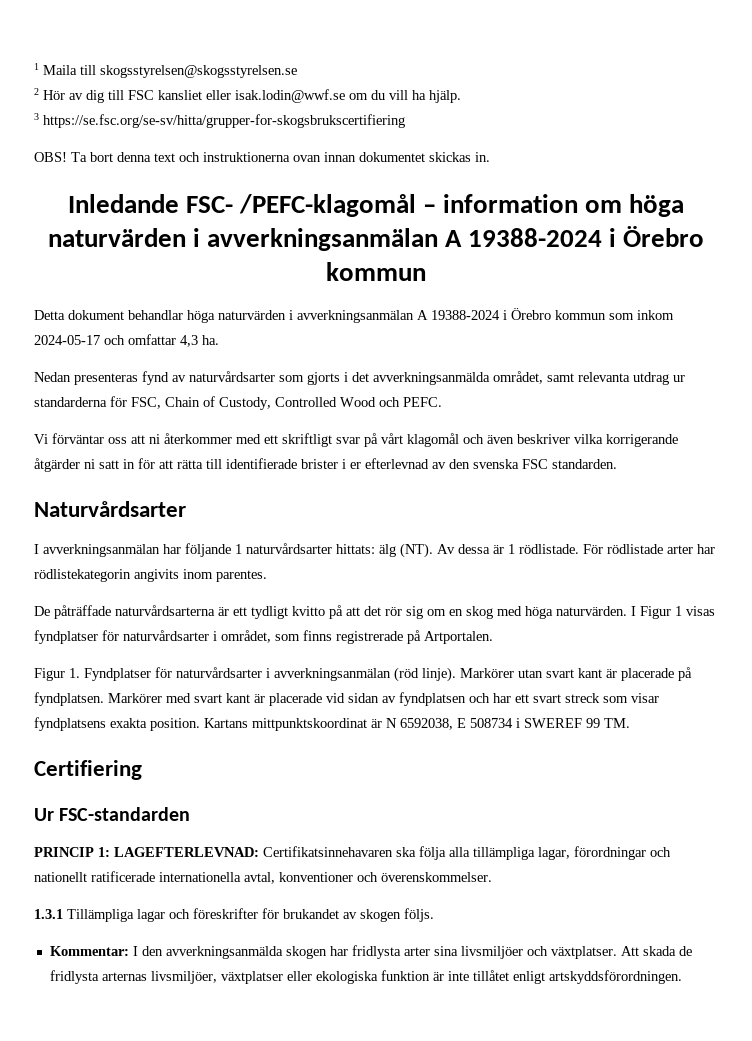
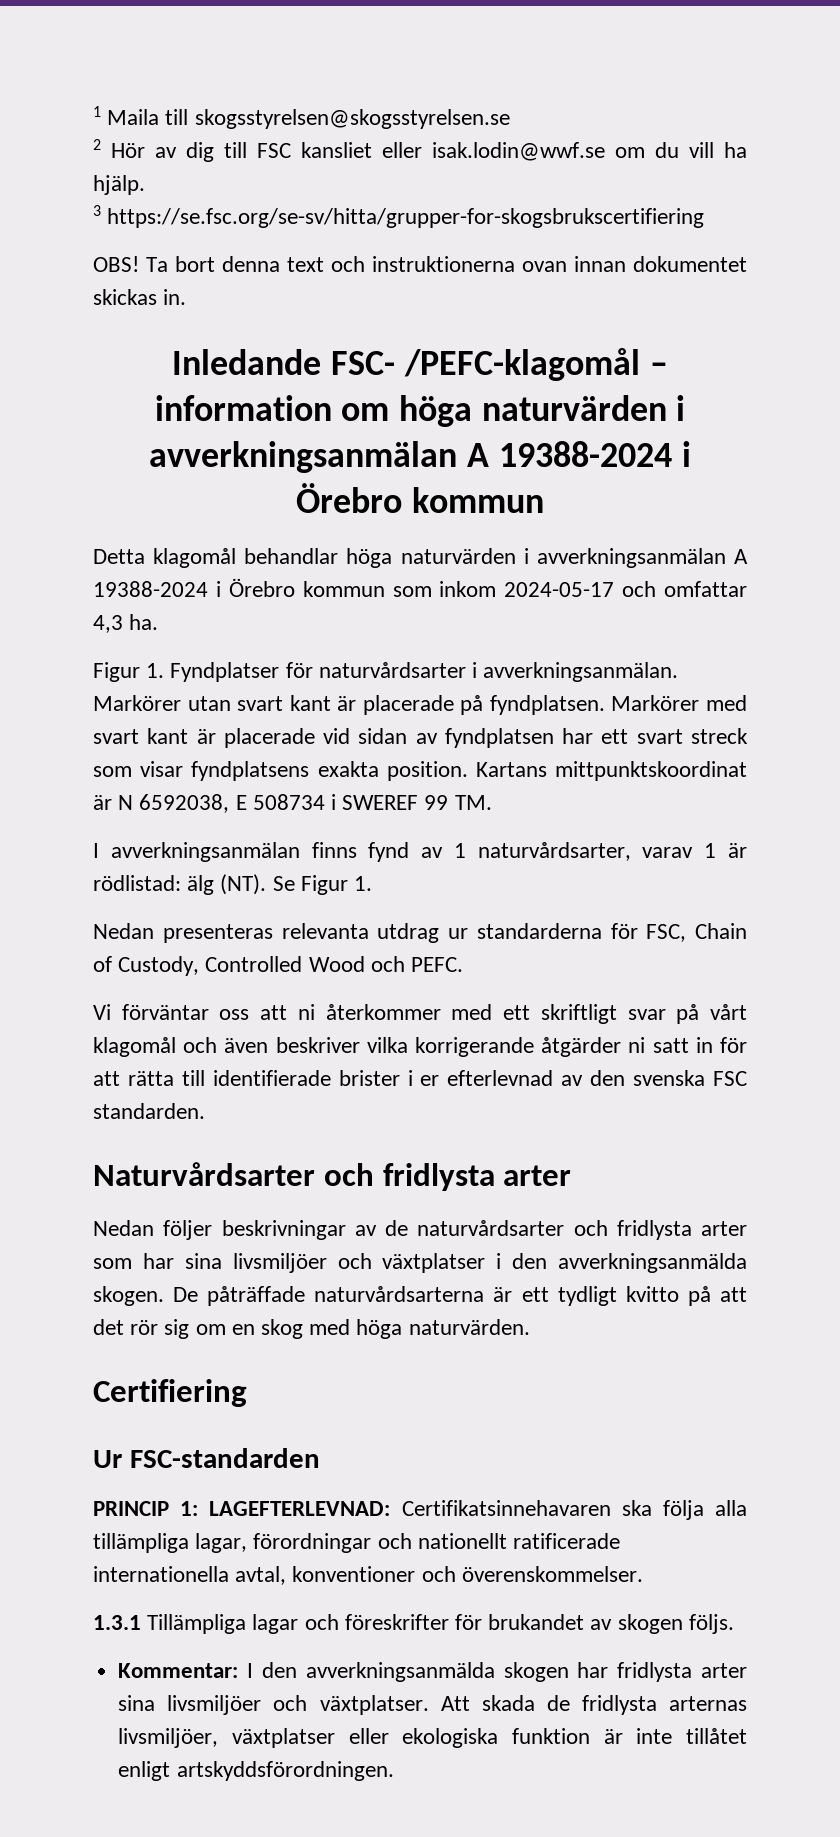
- Detta dokument behandlar höga naturvärden i avverkningsanmälan A 19388-2024 i Örebro kommun som inkom 2024-05-17 och omfattar 4,3 ha.
+ Detta klagomål behandlar höga naturvärden i avverkningsanmälan A 19388-2024 i Örebro kommun som inkom 2024-05-17 och omfattar 4,3 ha.
- Nedan presenteras fynd av naturvårdsarter som gjorts i det avverkningsanmälda området, samt relevanta utdrag ur standarderna för FSC, Chain of Custody, Controlled Wood och PEFC.
+ Figur 1. Fyndplatser för naturvårdsarter i avverkningsanmälan. Markörer utan svart kant är placerade på fyndplatsen. Markörer med svart kant är placerade vid sidan av fyndplatsen har ett svart streck som visar fyndplatsens exakta position. Kartans mittpunktskoordinat är N 6592038, E 508734 i SWEREF 99 TM.
+ I avverkningsanmälan finns fynd av 1 naturvårdsarter, varav 1 är rödlistad: älg (NT). Se Figur 1.
+ Nedan presenteras relevanta utdrag ur standarderna för FSC, Chain of Custody, Controlled Wood och PEFC.
- Naturvårdsarter
- I avverkningsanmälan har följande 1 naturvårdsarter hittats: älg (NT). Av dessa är 1 rödlistade. För rödlistade arter har rödlistekategorin angivits inom parentes.
- De påträffade naturvårdsarterna är ett tydligt kvitto på att det rör sig om en skog med höga naturvärden. I Figur 1 visas fyndplatser för naturvårdsarter i området, som finns registrerade på Artportalen.
- Figur 1. Fyndplatser för naturvårdsarter i avverkningsanmälan (röd linje). Markörer utan svart kant är placerade på fyndplatsen. Markörer med svart kant är placerade vid sidan av fyndplatsen och har ett svart streck som visar fyndplatsens exakta position. Kartans mittpunktskoordinat är N 6592038, E 508734 i SWEREF 99 TM.
+ Naturvårdsarter och fridlysta arter
+ Nedan följer beskrivningar av de naturvårdsarter och fridlysta arter som har sina livsmiljöer och växtplatser i den avverkningsanmälda skogen. De påträffade naturvårdsarterna är ett tydligt kvitto på att det rör sig om en skog med höga naturvärden.

